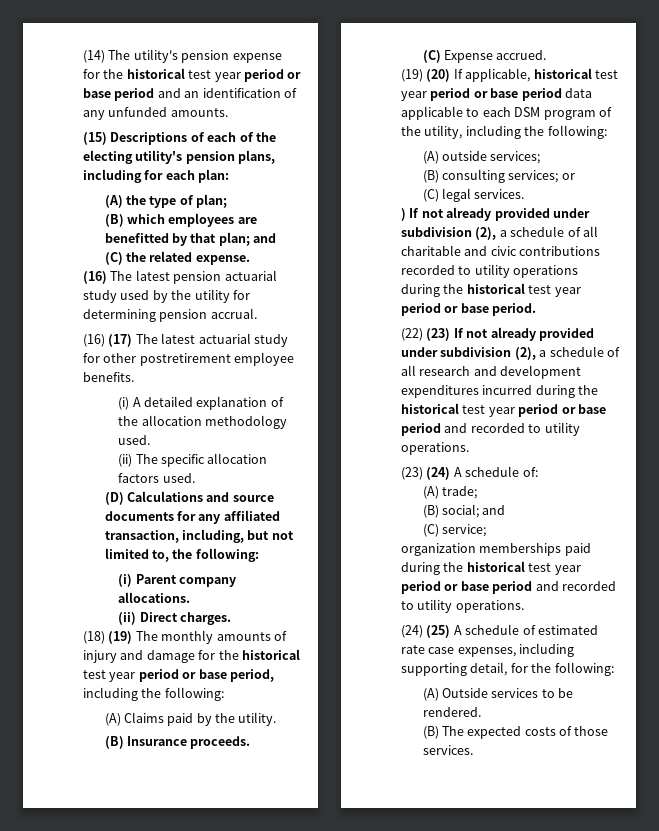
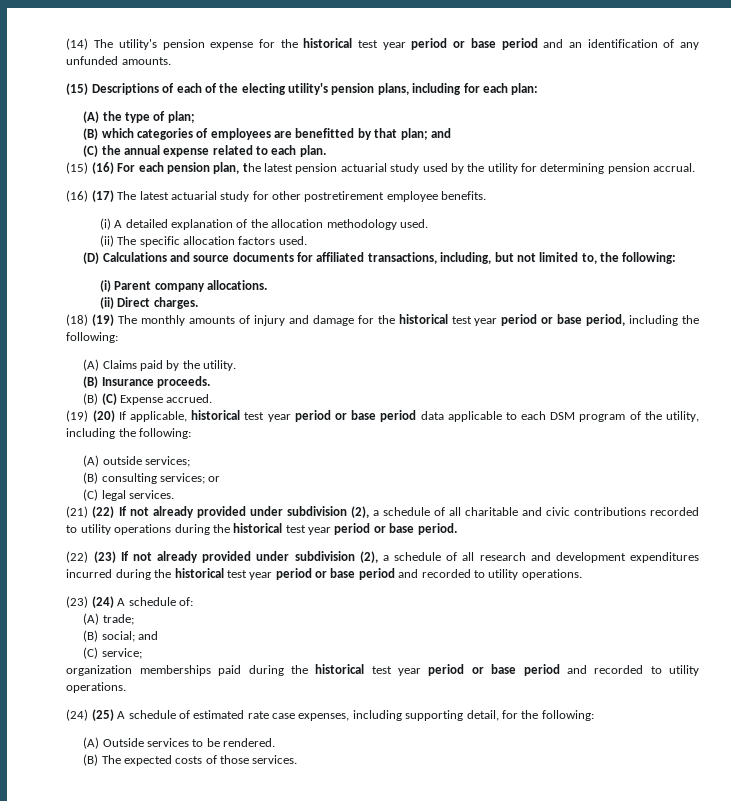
- (B) which employees are benefitted by that plan; and
+ (B) which categories of employees are benefitted by that plan; and
- (C) the related expense.
- (16) The latest pension actuarial study used by the utility for determining pension accrual.
+ (C) the annual expense related to each plan.
+ (15) (16) For each pension plan, the latest pension actuarial study used by the utility for determining pension accrual.
- (D) Calculations and source documents for any affiliated transaction, including, but not limited to, the following:
+ (D) Calculations and source documents for affiliated transactions, including, but not limited to, the following:
- (C) Expense accrued.
+ (B) (C) Expense accrued.
- ) If not already provided under subdivision (2), a schedule of all charitable and civic contributions recorded to utility operations during the historical test year period or base period.
+ (21) (22) If not already provided under subdivision (2), a schedule of all charitable and civic contributions recorded to utility operations during the historical test year period or base period.

